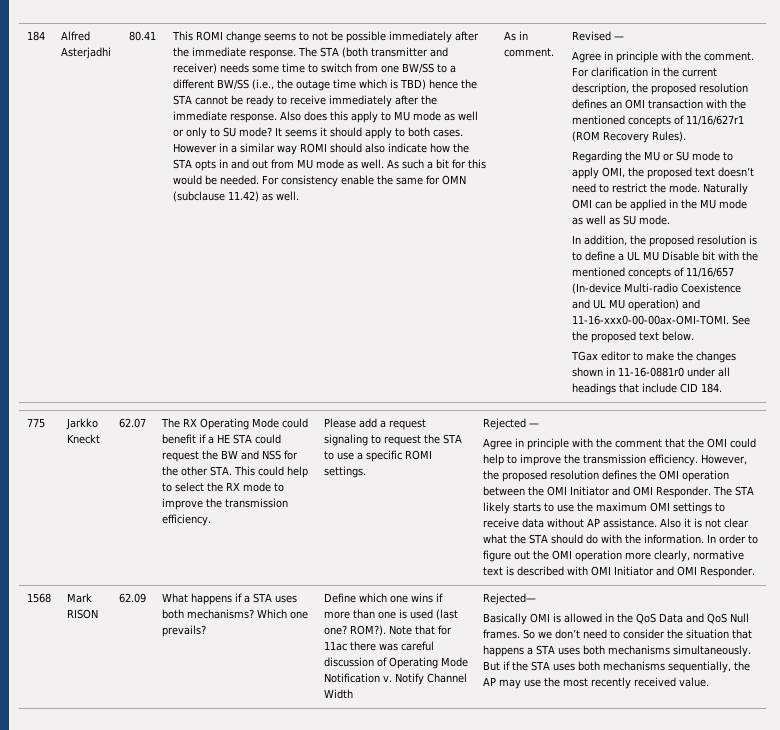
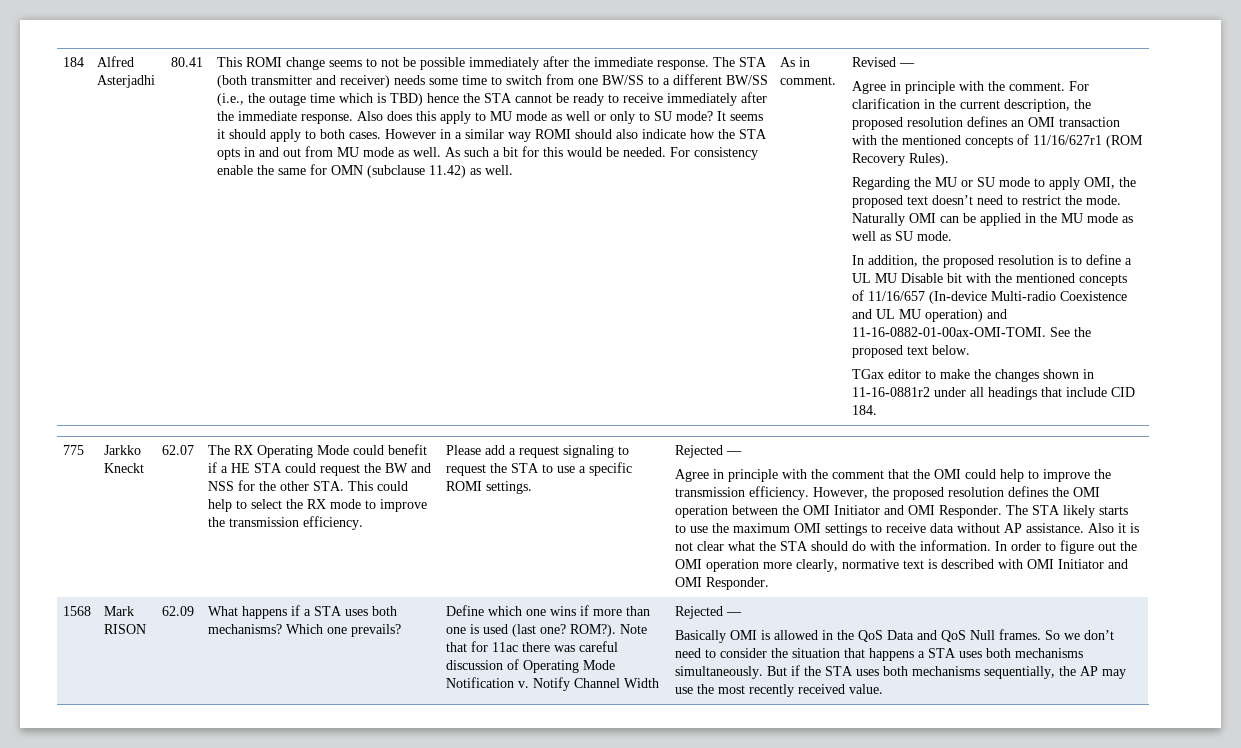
- In addition, the proposed resolution is to define a UL MU Disable bit with the mentioned concepts of 11/16/657 (In-device Multi-radio Coexistence and UL MU operation) and 11-16-xxx0-00-00ax-OMI-TOMI.
+ In addition, the proposed resolution is to define a UL MU Disable bit with the mentioned concepts of 11/16/657 (In-device Multi-radio Coexistence and UL MU operation) and 11-16-0882-01-00ax-OMI-TOMI.
- TGax editor to make the changes shown in 11-16-0881r0 under all headings that include CID 184.
+ TGax editor to make the changes shown in 11-16-0881r2 under all headings that include CID 184.
- Notify Channel Width | Rejected—
+ Notify Channel Width | Rejected —

